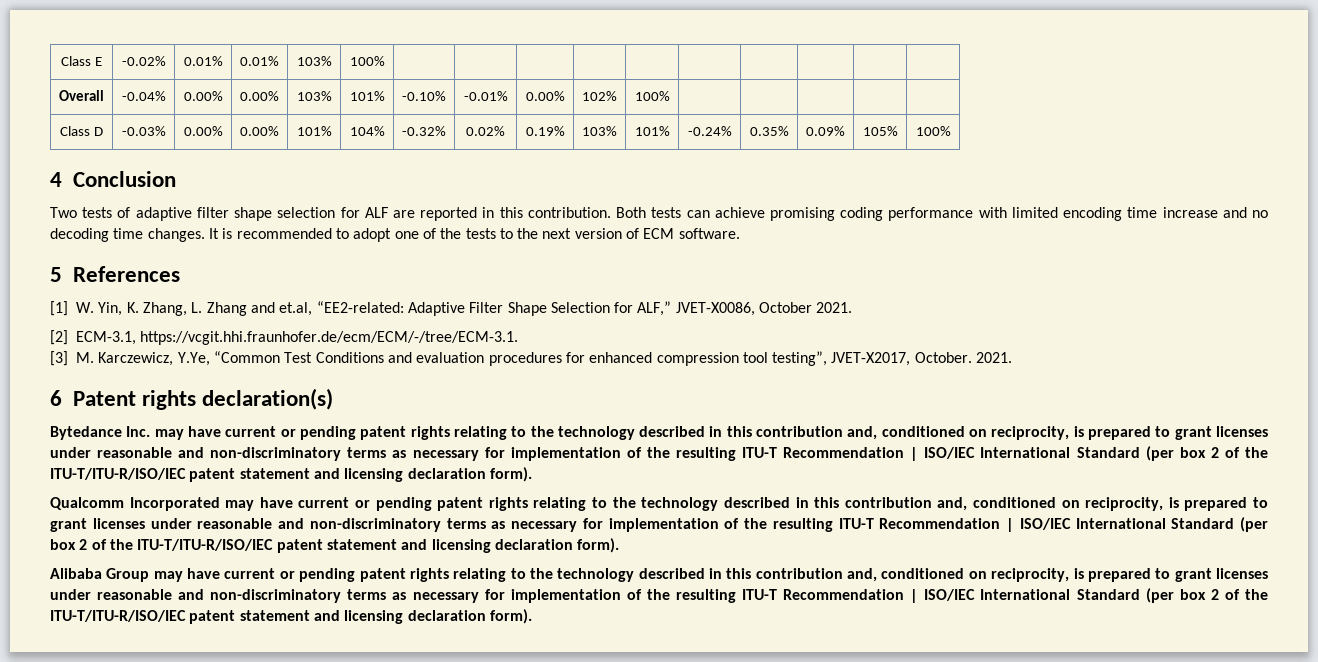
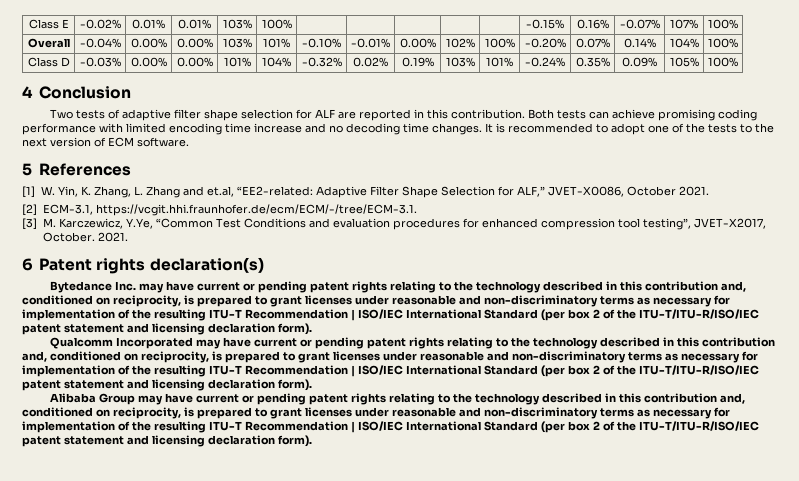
- Class E | -0.02% | 0.01% | 0.01% | 103% | 100% | | | | | | | | | |
+ Class E | -0.02% | 0.01% | 0.01% | 103% | 100% | | | | | | -0.15% | 0.16% | -0.07% | 107% | 100%
- Overall | -0.04% | 0.00% | 0.00% | 103% | 101% | -0.10% | -0.01% | 0.00% | 102% | 100% | | | | |
+ Overall | -0.04% | 0.00% | 0.00% | 103% | 101% | -0.10% | -0.01% | 0.00% | 102% | 100% | -0.20% | 0.07% | 0.14% | 104% | 100%

